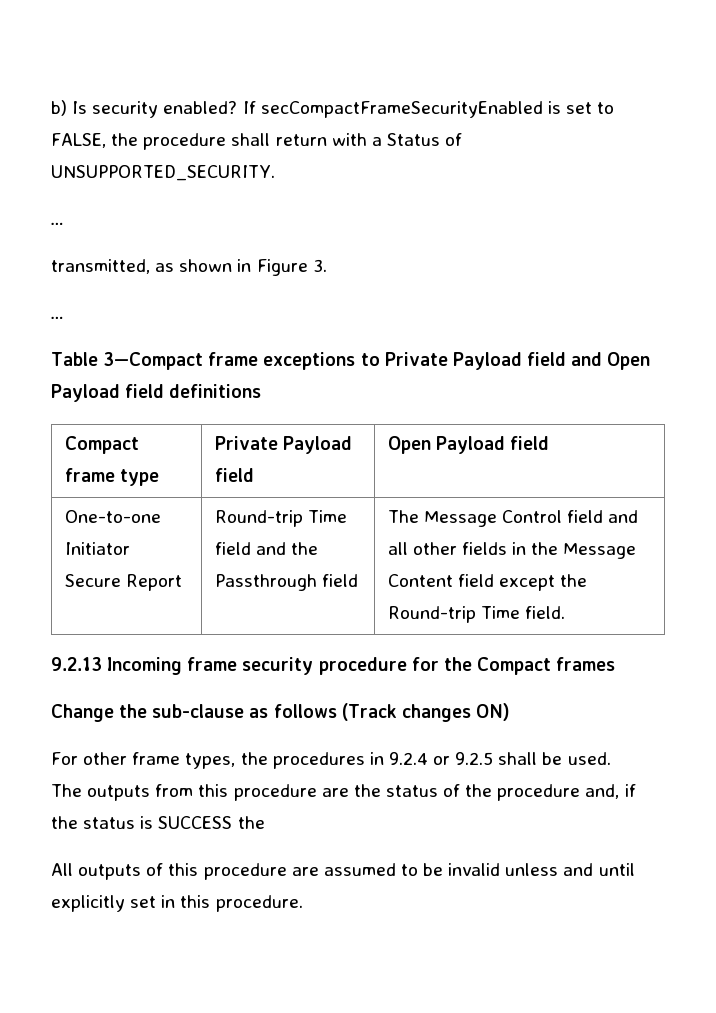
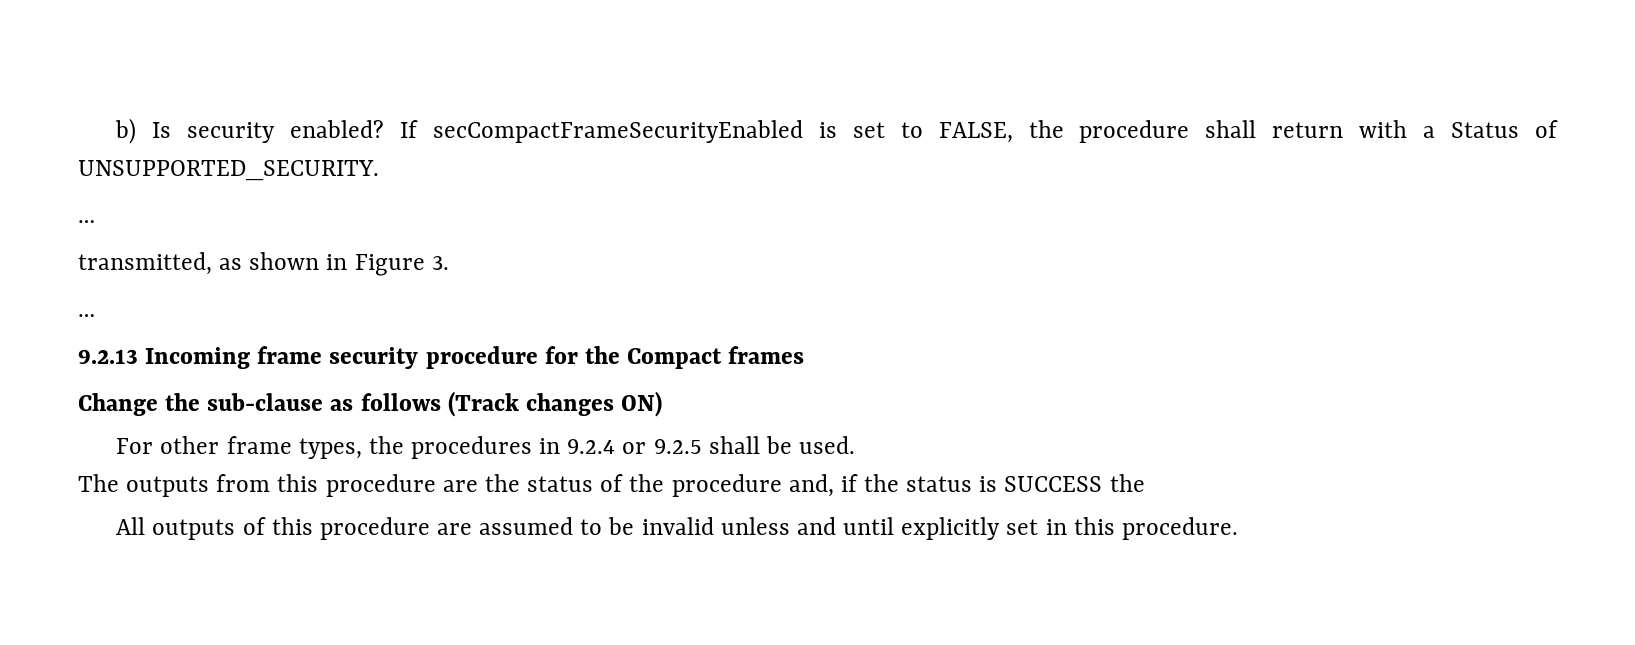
- Table 3—Compact frame exceptions to Private Payload field and Open Payload field definitions
- Compact frame type | Private Payload field | Open Payload field
- One-to-one Initiator Secure Report | Round-trip Time field and the Passthrough field | The Message Control field and all other fields in the Message Content field except the Round-trip Time field.

